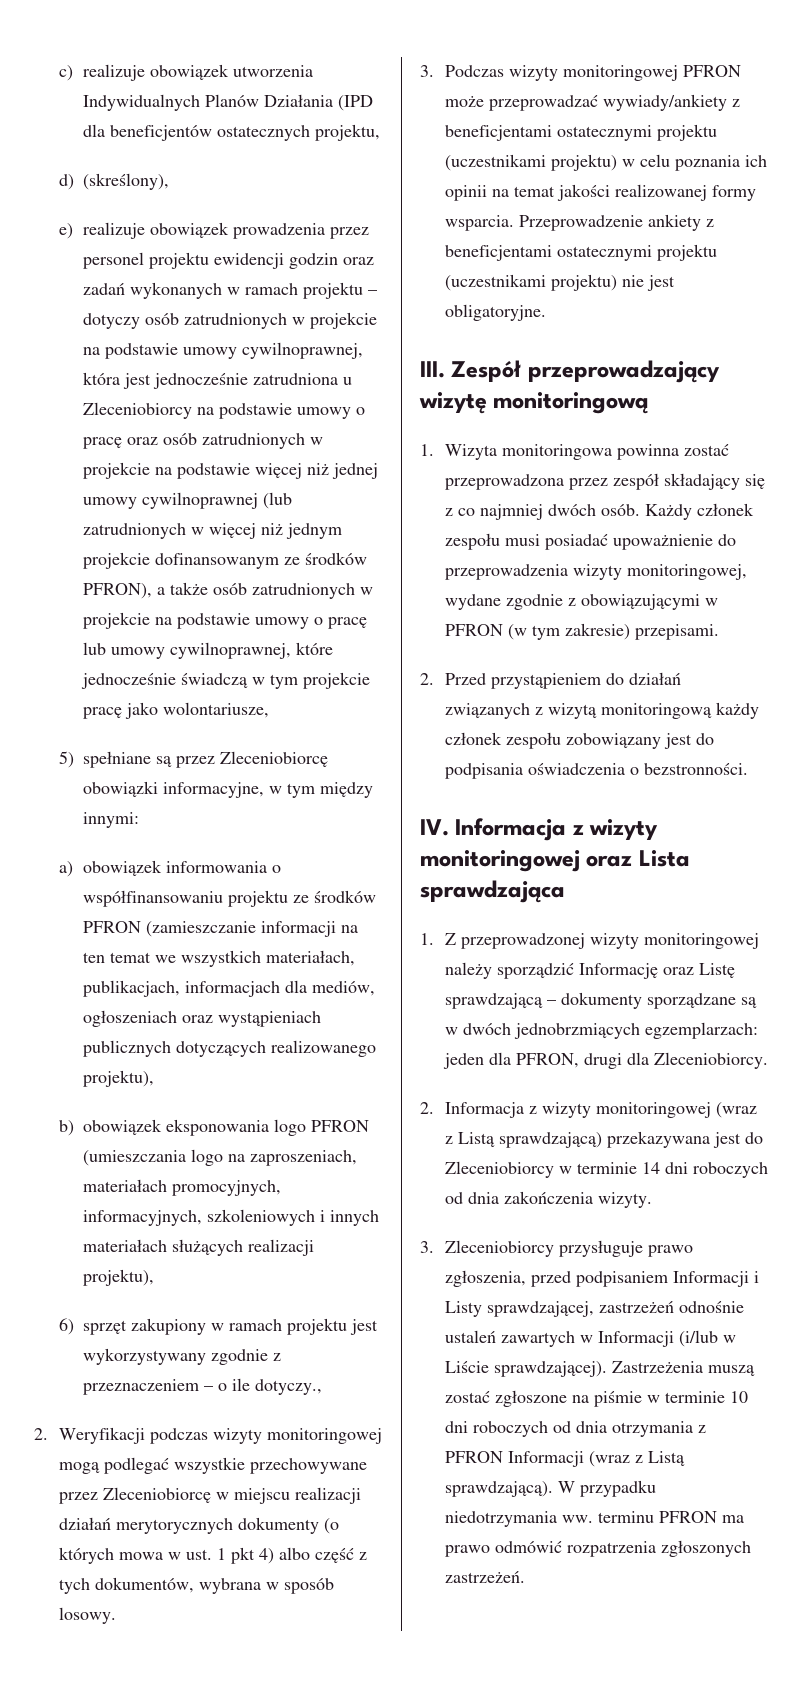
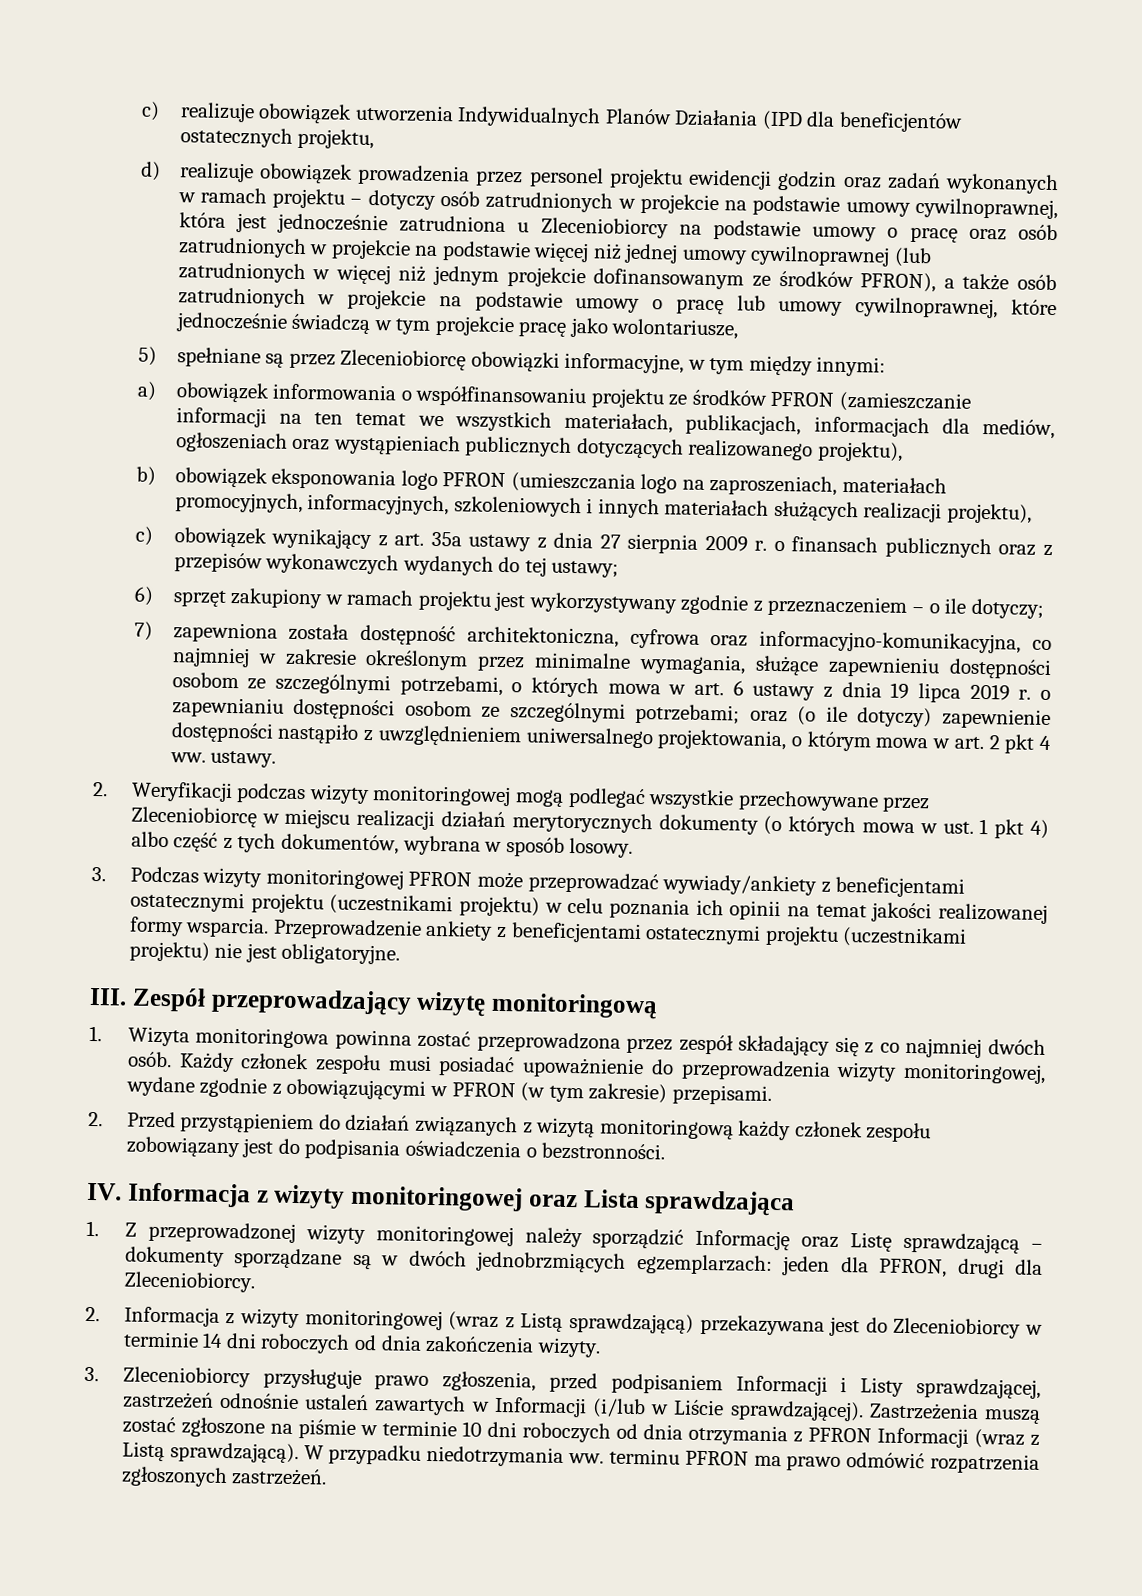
- d) (skreślony),
- e) realizuje obowiązek prowadzenia przez personel projektu ewidencji godzin oraz zadań wykonanych w ramach projektu – dotyczy osób zatrudnionych w projekcie na podstawie umowy cywilnoprawnej, która jest jednocześnie zatrudniona u Zleceniobiorcy na podstawie umowy o pracę oraz osób zatrudnionych w projekcie na podstawie więcej niż jednej umowy cywilnoprawnej (lub zatrudnionych w więcej niż jednym projekcie dofinansowanym ze środków PFRON), a także osób zatrudnionych w projekcie na podstawie umowy o pracę lub umowy cywilnoprawnej, które jednocześnie świadczą w tym projekcie pracę jako wolontariusze,
+ d) realizuje obowiązek prowadzenia przez personel projektu ewidencji godzin oraz zadań wykonanych w ramach projektu – dotyczy osób zatrudnionych w projekcie na podstawie umowy cywilnoprawnej, która jest jednocześnie zatrudniona u Zleceniobiorcy na podstawie umowy o pracę oraz osób zatrudnionych w projekcie na podstawie więcej niż jednej umowy cywilnoprawnej (lub zatrudnionych w więcej niż jednym projekcie dofinansowanym ze środków PFRON), a także osób zatrudnionych w projekcie na podstawie umowy o pracę lub umowy cywilnoprawnej, które jednocześnie świadczą w tym projekcie pracę jako wolontariusze,
+ c) obowiązek wynikający z art. 35a ustawy z dnia 27 sierpnia 2009 r. o finansach publicznych oraz z przepisów wykonawczych wydanych do tej ustawy;
- 6) sprzęt zakupiony w ramach projektu jest wykorzystywany zgodnie z przeznaczeniem – o ile dotyczy.,
+ 6) sprzęt zakupiony w ramach projektu jest wykorzystywany zgodnie z przeznaczeniem – o ile dotyczy;
+ 7) zapewniona została dostępność architektoniczna, cyfrowa oraz informacyjno-komunikacyjna, co najmniej w zakresie określonym przez minimalne wymagania, służące zapewnieniu dostępności osobom ze szczególnymi potrzebami, o których mowa w art. 6 ustawy z dnia 19 lipca 2019 r. o zapewnianiu dostępności osobom ze szczególnymi potrzebami; oraz (o ile dotyczy) zapewnienie dostępności nastąpiło z uwzględnieniem uniwersalnego projektowania, o którym mowa w art. 2 pkt 4 ww. ustawy.

